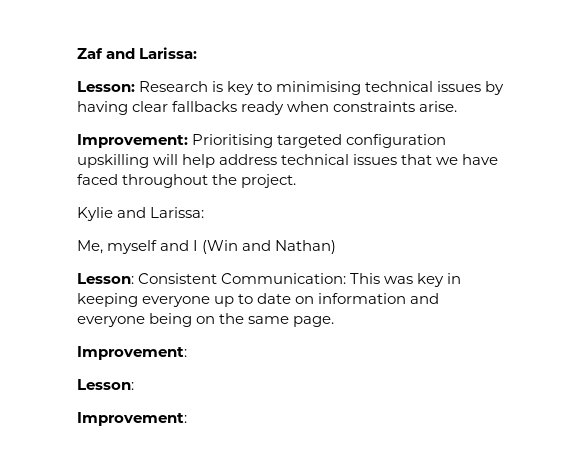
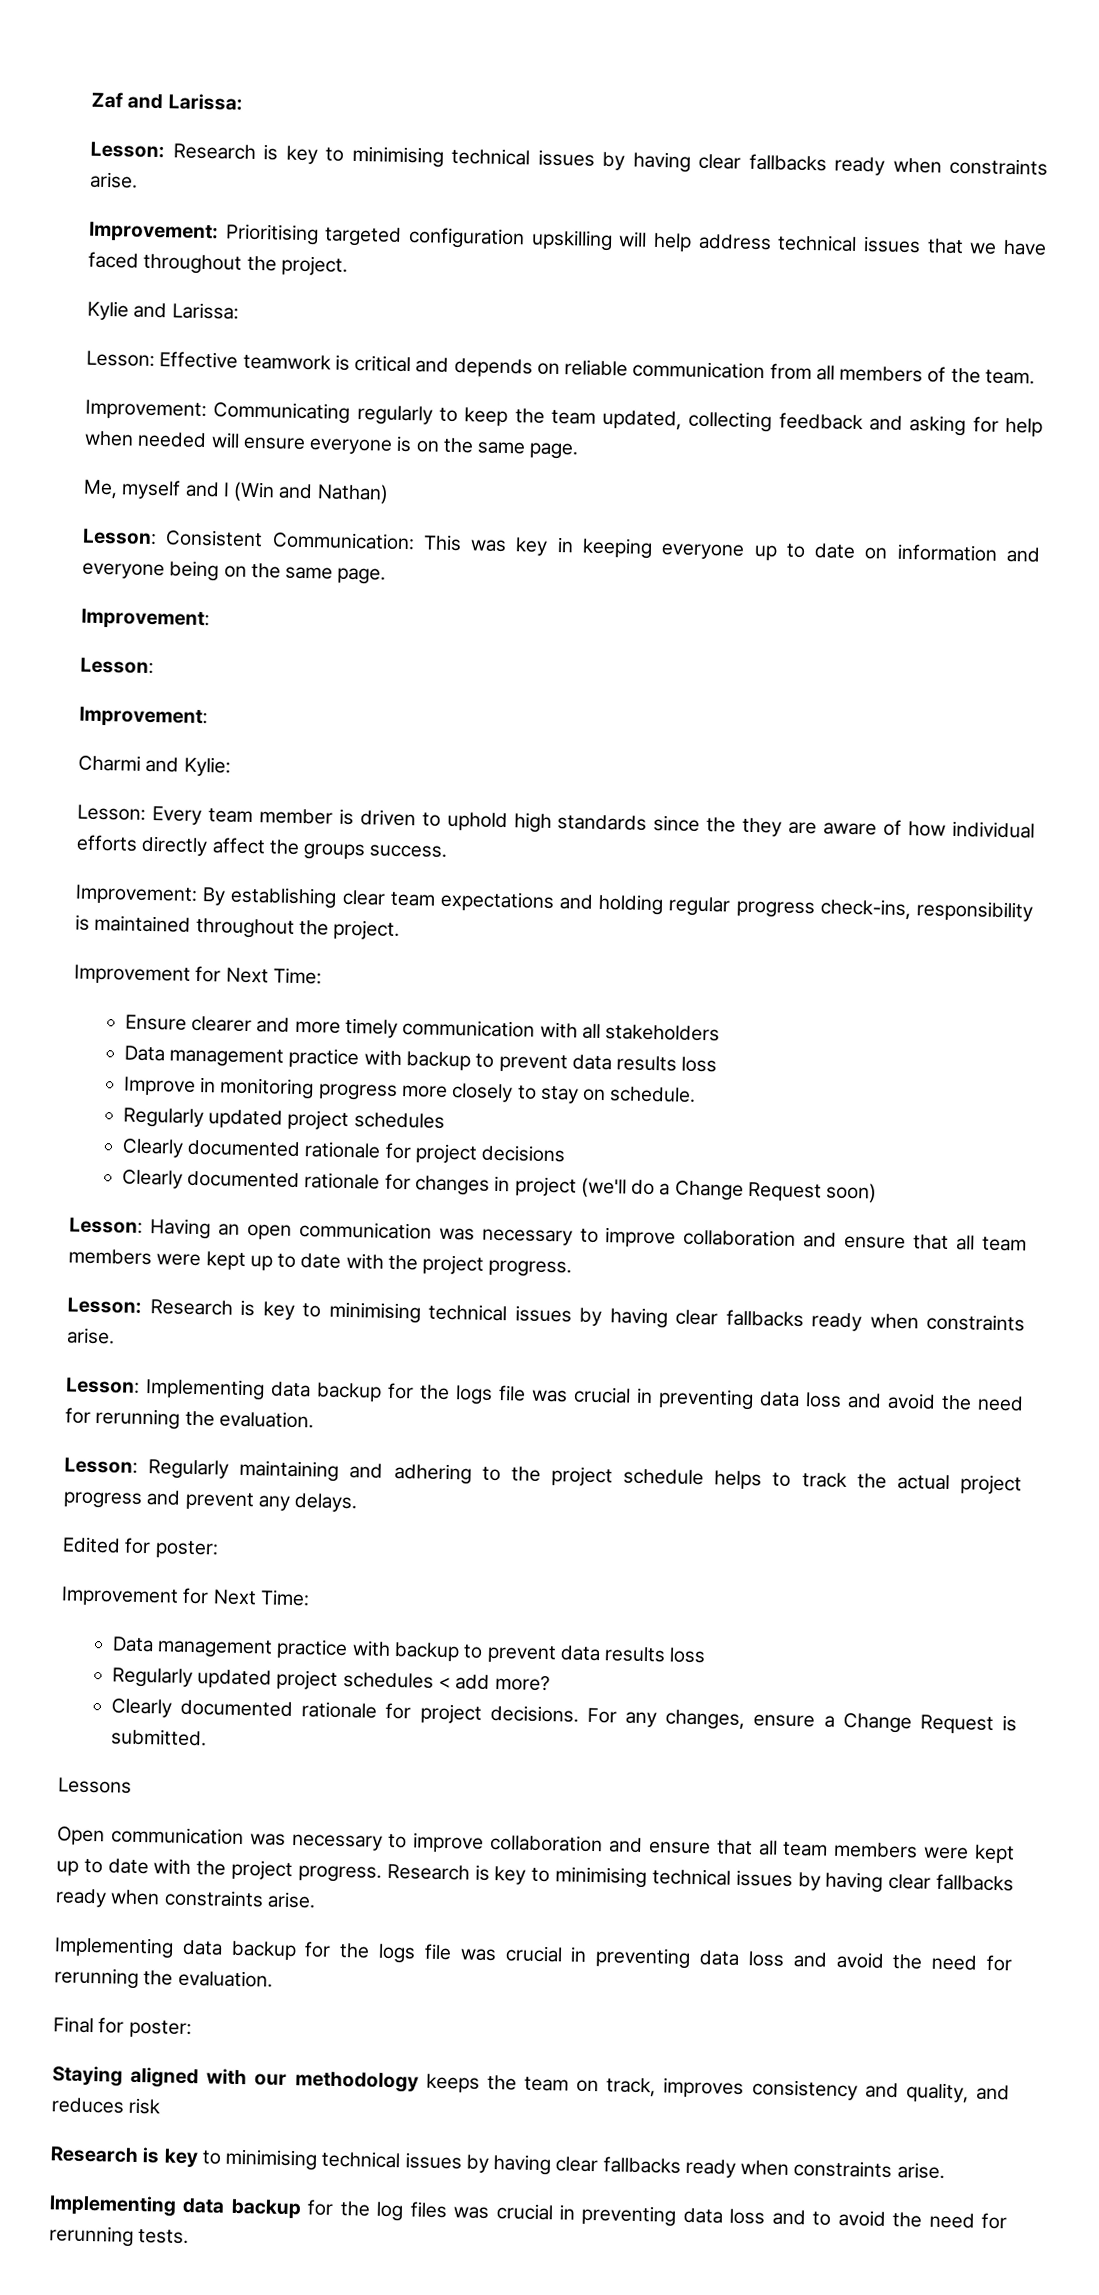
+ Lesson: Effective teamwork is critical and depends on reliable communication from all members of the team.
+ Improvement: Communicating regularly to keep the team updated, collecting feedback and asking for help when needed will ensure everyone is on the same page.
+ Charmi and Kylie:
+ Lesson: Every team member is driven to uphold high standards since the they are aware of how individual efforts directly affect the groups success.
+ Improvement: By establishing clear team expectations and holding regular progress check-ins, responsibility is maintained throughout the project.
+ Improvement for Next Time:
+ Ensure clearer and more timely communication with all stakeholders
+ Data management practice with backup to prevent data results loss
+ Improve in monitoring progress more closely to stay on schedule.
+ Regularly updated project schedules
+ Clearly documented rationale for project decisions
+ Clearly documented rationale for changes in project (we'll do a Change Request soon)
+ Lesson: Having an open communication was necessary to improve collaboration and ensure that all team members were kept up to date with the project progress.
+ Lesson: Research is key to minimising technical issues by having clear fallbacks ready when constraints arise.
+ Lesson: Implementing data backup for the logs file was crucial in preventing data loss and avoid the need for rerunning the evaluation.
+ Lesson: Regularly maintaining and adhering to the project schedule helps to track the actual project progress and prevent any delays.
+ Edited for poster:
+ Improvement for Next Time:
+ Data management practice with backup to prevent data results loss
+ Regularly updated project schedules < add more?
+ Clearly documented rationale for project decisions. For any changes, ensure a Change Request is submitted.
+ Lessons
+ Open communication was necessary to improve collaboration and ensure that all team members were kept up to date with the project progress. Research is key to minimising technical issues by having clear fallbacks ready when constraints arise.
+ Implementing data backup for the logs file was crucial in preventing data loss and avoid the need for rerunning the evaluation.
+ Final for poster:
+ Staying aligned with our methodology keeps the team on track, improves consistency and quality, and reduces risk
+ Research is key to minimising technical issues by having clear fallbacks ready when constraints arise.
+ Implementing data backup for the log files was crucial in preventing data loss and to avoid the need for rerunning tests.

